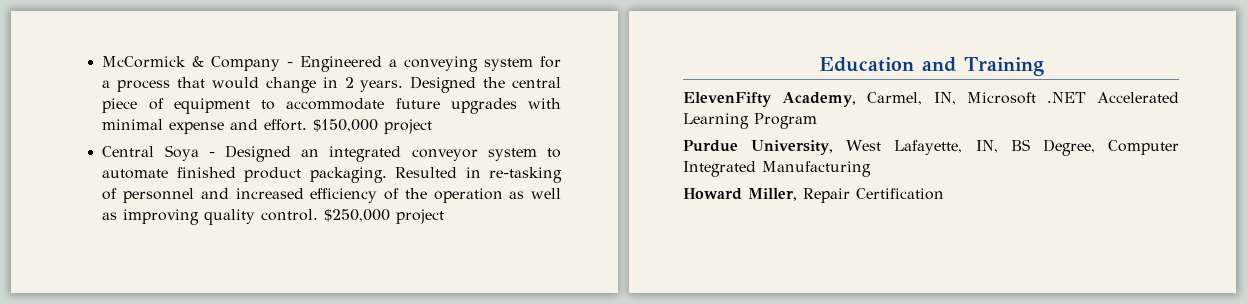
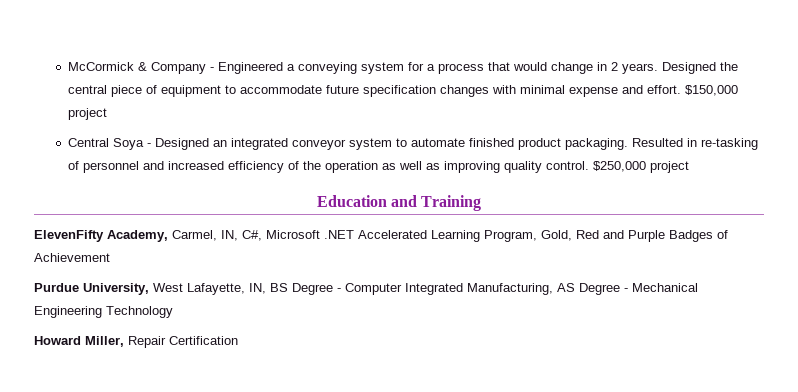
- Designed the central piece of equipment to accommodate future upgrades with minimal expense and effort.
+ Designed the central piece of equipment to accommodate future specification changes with minimal expense and effort.
- ElevenFifty Academy, Carmel, IN, Microsoft .NET Accelerated Learning Program
+ ElevenFifty Academy, Carmel, IN, C#, Microsoft .NET Accelerated Learning Program, Gold, Red and Purple Badges of Achievement
- Purdue University, West Lafayette, IN, BS Degree, Computer Integrated Manufacturing
+ Purdue University, West Lafayette, IN, BS Degree - Computer Integrated Manufacturing, AS Degree - Mechanical Engineering Technology

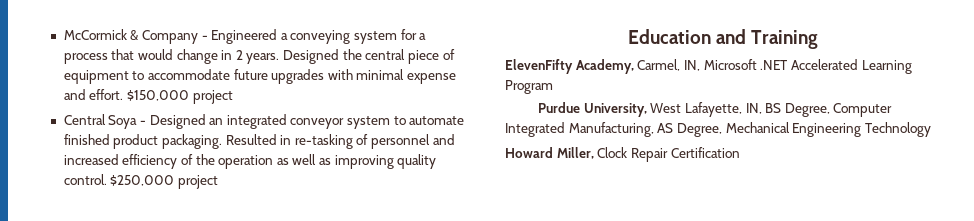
- Designed the central piece of equipment to accommodate future specification changes with minimal expense and effort.
+ Designed the central piece of equipment to accommodate future upgrades with minimal expense and effort.
- ElevenFifty Academy, Carmel, IN, C#, Microsoft .NET Accelerated Learning Program, Gold, Red and Purple Badges of Achievement
+ ElevenFifty Academy, Carmel, IN, Microsoft .NET Accelerated Learning Program
- Purdue University, West Lafayette, IN, BS Degree - Computer Integrated Manufacturing, AS Degree - Mechanical Engineering Technology
+ Purdue University, West Lafayette, IN, BS Degree, Computer Integrated Manufacturing, AS Degree, Mechanical Engineering Technology
- Howard Miller, Repair Certification
+ Howard Miller, Clock Repair Certification

